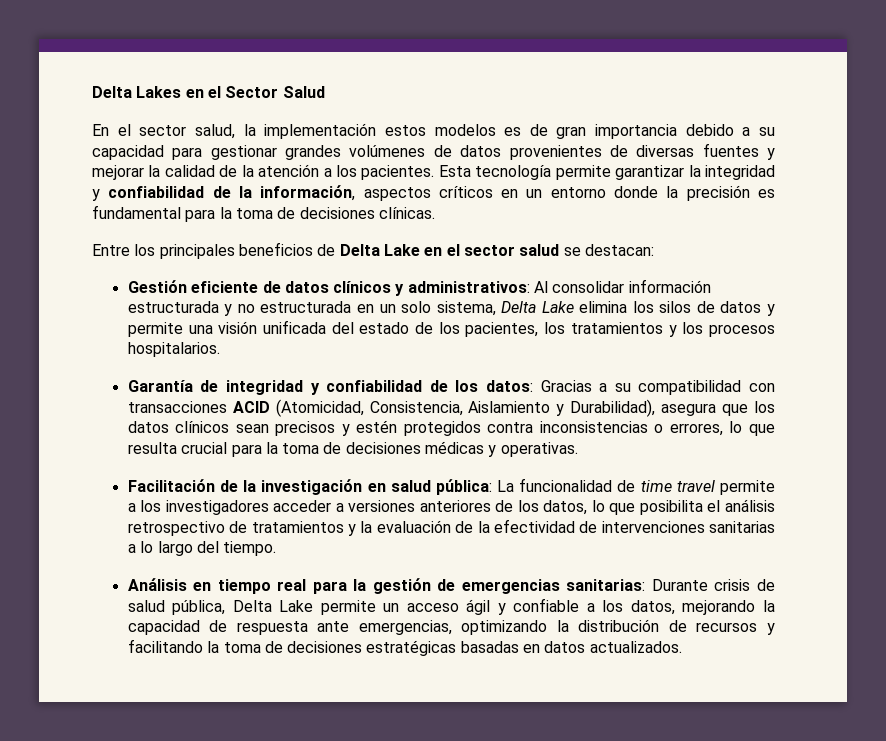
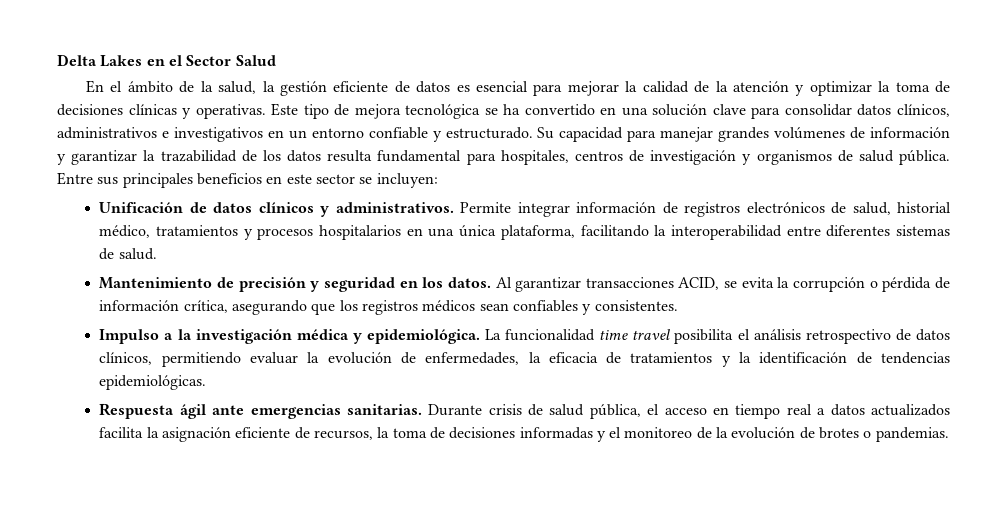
- En el sector salud, la implementación estos modelos es de gran importancia debido a su capacidad para gestionar grandes volúmenes de datos provenientes de diversas fuentes y mejorar la calidad de la atención a los pacientes. Esta tecnología permite garantizar la integridad y confiabilidad de la información, aspectos críticos en un entorno donde la precisión es fundamental para la toma de decisiones clínicas.
- Entre los principales beneficios de Delta Lake en el sector salud se destacan:
- Gestión eficiente de datos clínicos y administrativos: Al consolidar información estructurada y no estructurada en un solo sistema, Delta Lake elimina los silos de datos y permite una visión unificada del estado de los pacientes, los tratamientos y los procesos hospitalarios.
- Garantía de integridad y confiabilidad de los datos: Gracias a su compatibilidad con transacciones ACID (Atomicidad, Consistencia, Aislamiento y Durabilidad), asegura que los datos clínicos sean precisos y estén protegidos contra inconsistencias o errores, lo que resulta crucial para la toma de decisiones médicas y operativas.
- Facilitación de la investigación en salud pública: La funcionalidad de time travel permite a los investigadores acceder a versiones anteriores de los datos, lo que posibilita el análisis retrospectivo de tratamientos y la evaluación de la efectividad de intervenciones sanitarias a lo largo del tiempo.
- Análisis en tiempo real para la gestión de emergencias sanitarias: Durante crisis de salud pública, Delta Lake permite un acceso ágil y confiable a los datos, mejorando la capacidad de respuesta ante emergencias, optimizando la distribución de recursos y facilitando la toma de decisiones estratégicas basadas en datos actualizados.
+ En el ámbito de la salud, la gestión eficiente de datos es esencial para mejorar la calidad de la atención y optimizar la toma de decisiones clínicas y operativas. Este tipo de mejora tecnológica se ha convertido en una solución clave para consolidar datos clínicos, administrativos e investigativos en un entorno confiable y estructurado. Su capacidad para manejar grandes volúmenes de información y garantizar la trazabilidad de los datos resulta fundamental para hospitales, centros de investigación y organismos de salud pública. Entre sus principales beneficios en este sector se incluyen:
+ Unificación de datos clínicos y administrativos. Permite integrar información de registros electrónicos de salud, historial médico, tratamientos y procesos hospitalarios en una única plataforma, facilitando la interoperabilidad entre diferentes sistemas de salud.
+ Mantenimiento de precisión y seguridad en los datos. Al garantizar transacciones ACID, se evita la corrupción o pérdida de información crítica, asegurando que los registros médicos sean confiables y consistentes.
+ Impulso a la investigación médica y epidemiológica. La funcionalidad time travel posibilita el análisis retrospectivo de datos clínicos, permitiendo evaluar la evolución de enfermedades, la eficacia de tratamientos y la identificación de tendencias epidemiológicas.
+ Respuesta ágil ante emergencias sanitarias. Durante crisis de salud pública, el acceso en tiempo real a datos actualizados facilita la asignación eficiente de recursos, la toma de decisiones informadas y el monitoreo de la evolución de brotes o pandemias.

